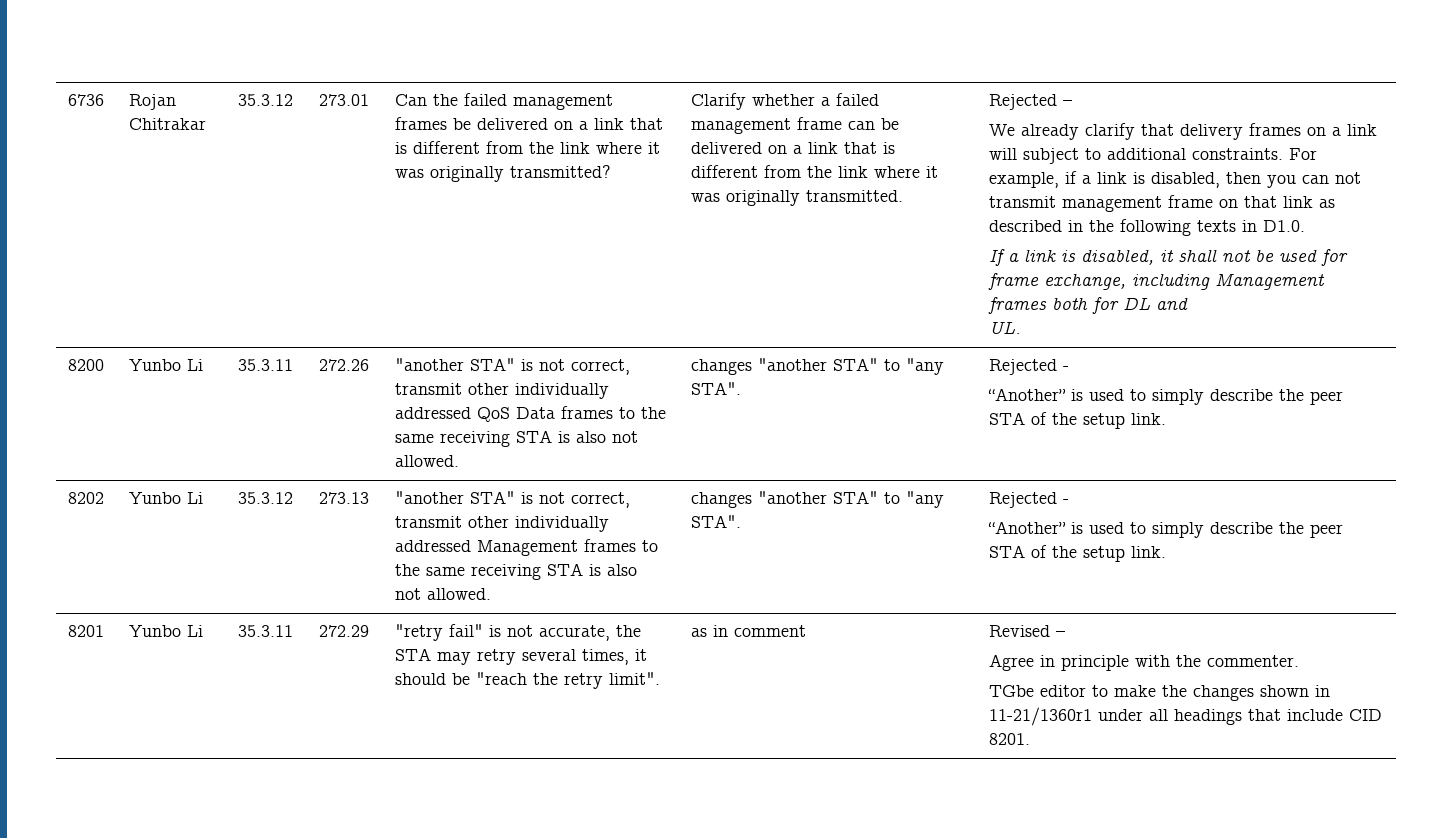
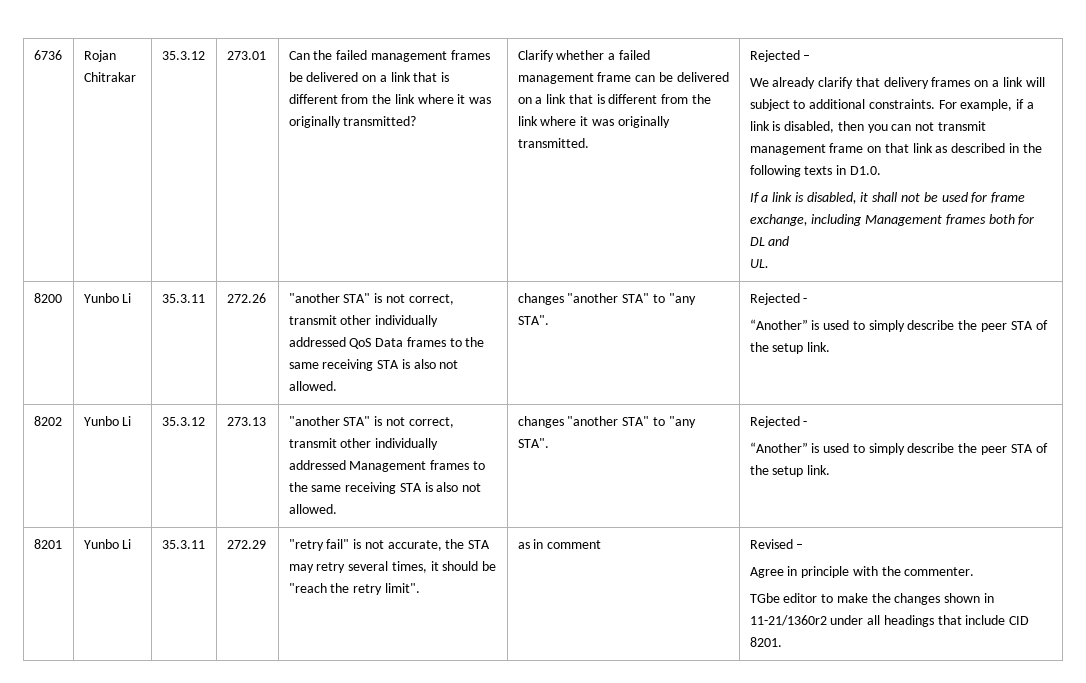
- TGbe editor to make the changes shown in 11-21/1360r1 under all headings that include CID 8201.
+ TGbe editor to make the changes shown in 11-21/1360r2 under all headings that include CID 8201.

